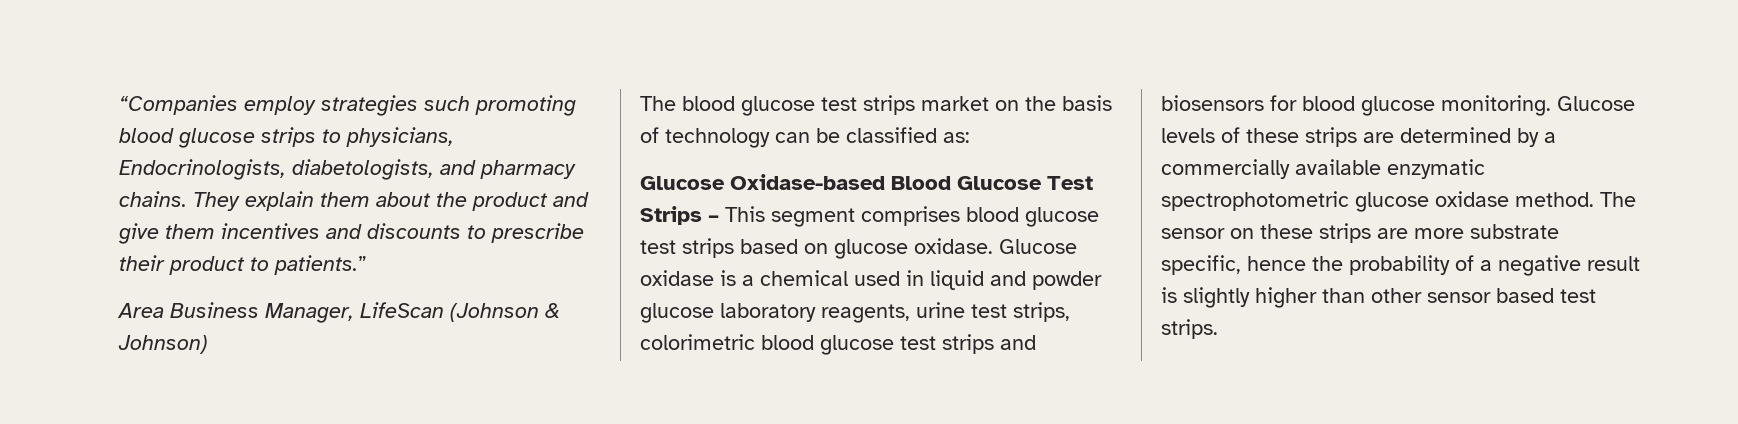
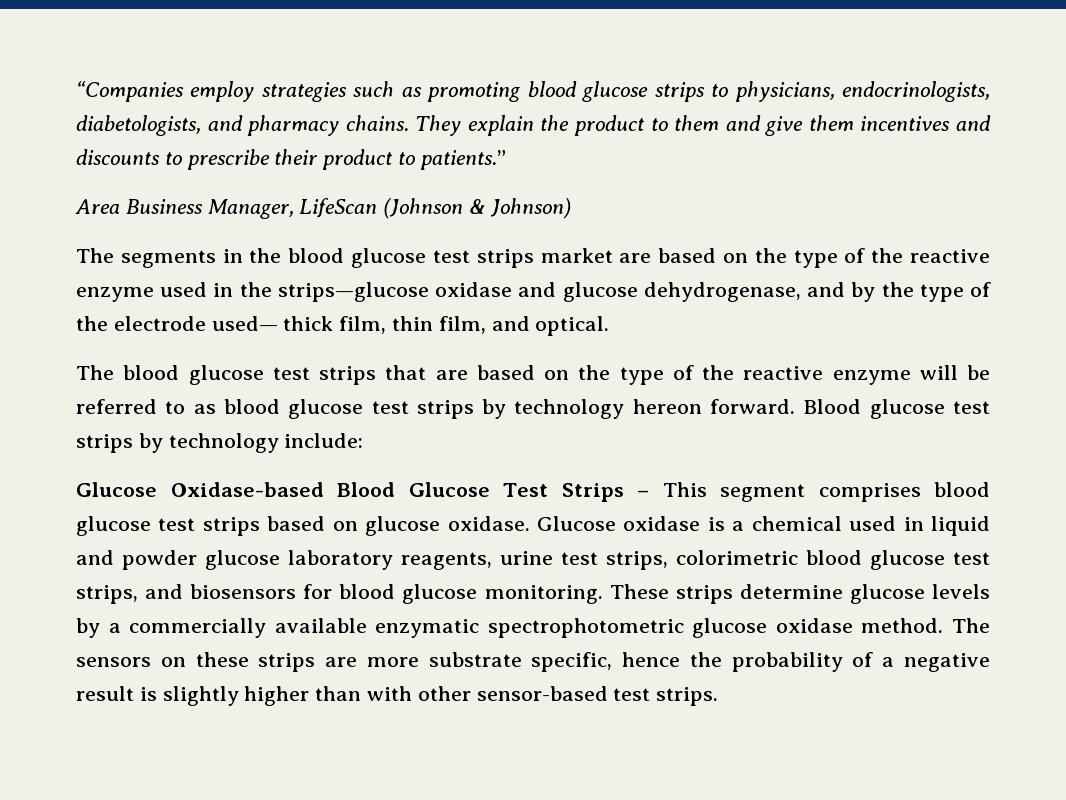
- “Companies employ strategies such promoting blood glucose strips to physicians, Endocrinologists, diabetologists, and pharmacy chains.
+ “Companies employ strategies such as promoting blood glucose strips to physicians, endocrinologists, diabetologists, and pharmacy chains.
- They explain them about the product and give them incentives and discounts to prescribe their product to patients.”
+ They explain the product to them and give them incentives and discounts to prescribe their product to patients.”
- The blood glucose test strips market on the basis of technology can be classified as:
+ The segments in the blood glucose test strips market are based on the type of the reactive enzyme used in the strips—glucose oxidase and glucose dehydrogenase, and by the type of the electrode used— thick film, thin film, and optical.
+ The blood glucose test strips that are based on the type of the reactive enzyme will be referred to as blood glucose test strips by technology hereon forward. Blood glucose test strips by technology include:
- Glucose oxidase is a chemical used in liquid and powder glucose laboratory reagents, urine test strips, colorimetric blood glucose test strips and biosensors for blood glucose monitoring.
+ Glucose oxidase is a chemical used in liquid and powder glucose laboratory reagents, urine test strips, colorimetric blood glucose test strips, and biosensors for blood glucose monitoring.
- Glucose levels of these strips are determined by a commercially available enzymatic spectrophotometric glucose oxidase method.
+ These strips determine glucose levels by a commercially available enzymatic spectrophotometric glucose oxidase method.
- The sensor on these strips are more substrate specific, hence the probability of a negative result is slightly higher than other sensor based test strips.
+ The sensors on these strips are more substrate specific, hence the probability of a negative result is slightly higher than with other sensor-based test strips.

